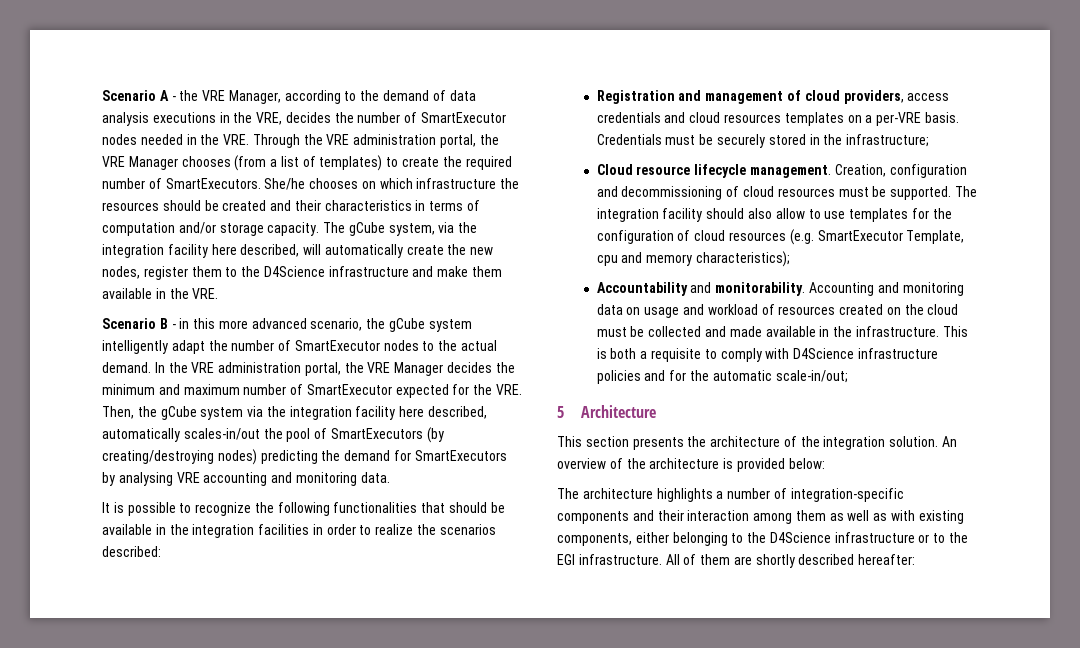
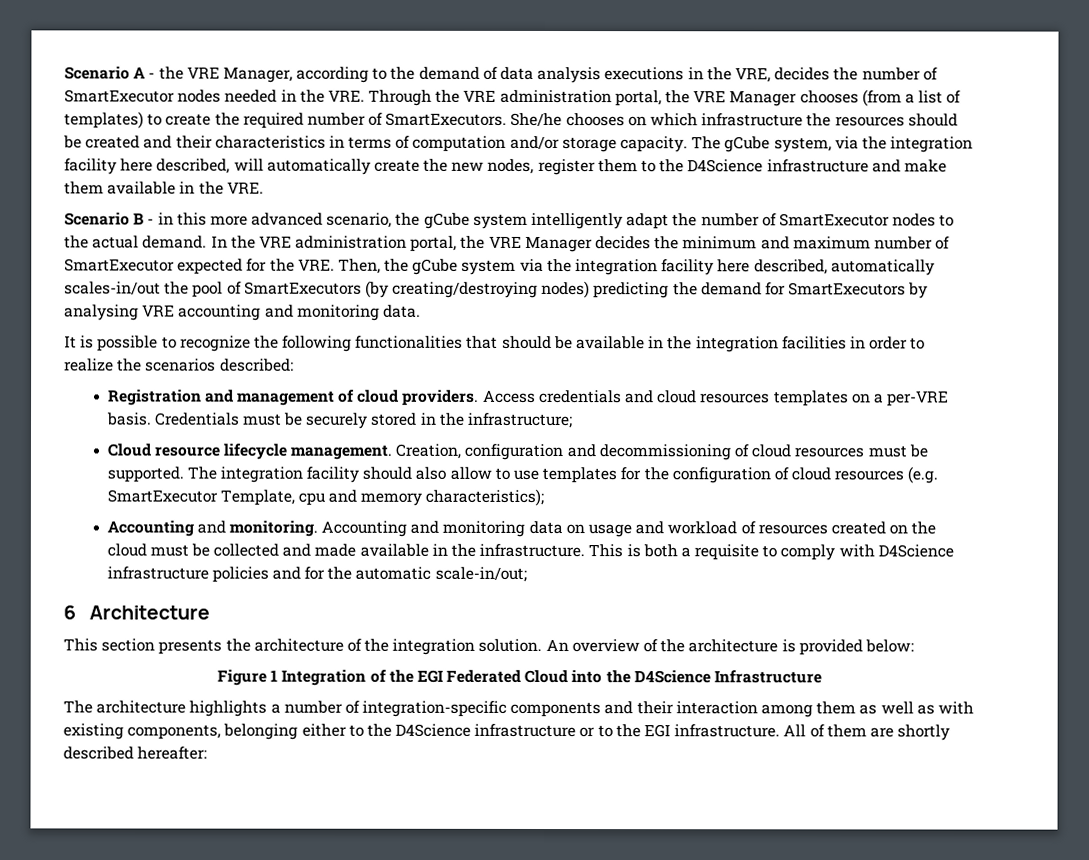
- Registration and management of cloud providers, access credentials and cloud resources templates on a per-VRE basis.
+ Registration and management of cloud providers. Access credentials and cloud resources templates on a per-VRE basis.
- Accountability and monitorability.
+ Accounting and monitoring.
- 5 Architecture
+ 6 Architecture
+ Figure 1 Integration of the EGI Federated Cloud into the D4Science Infrastructure
- The architecture highlights a number of integration-specific components and their interaction among them as well as with existing components, either belonging to the D4Science infrastructure or to the EGI infrastructure.
+ The architecture highlights a number of integration-specific components and their interaction among them as well as with existing components, belonging either to the D4Science infrastructure or to the EGI infrastructure.

